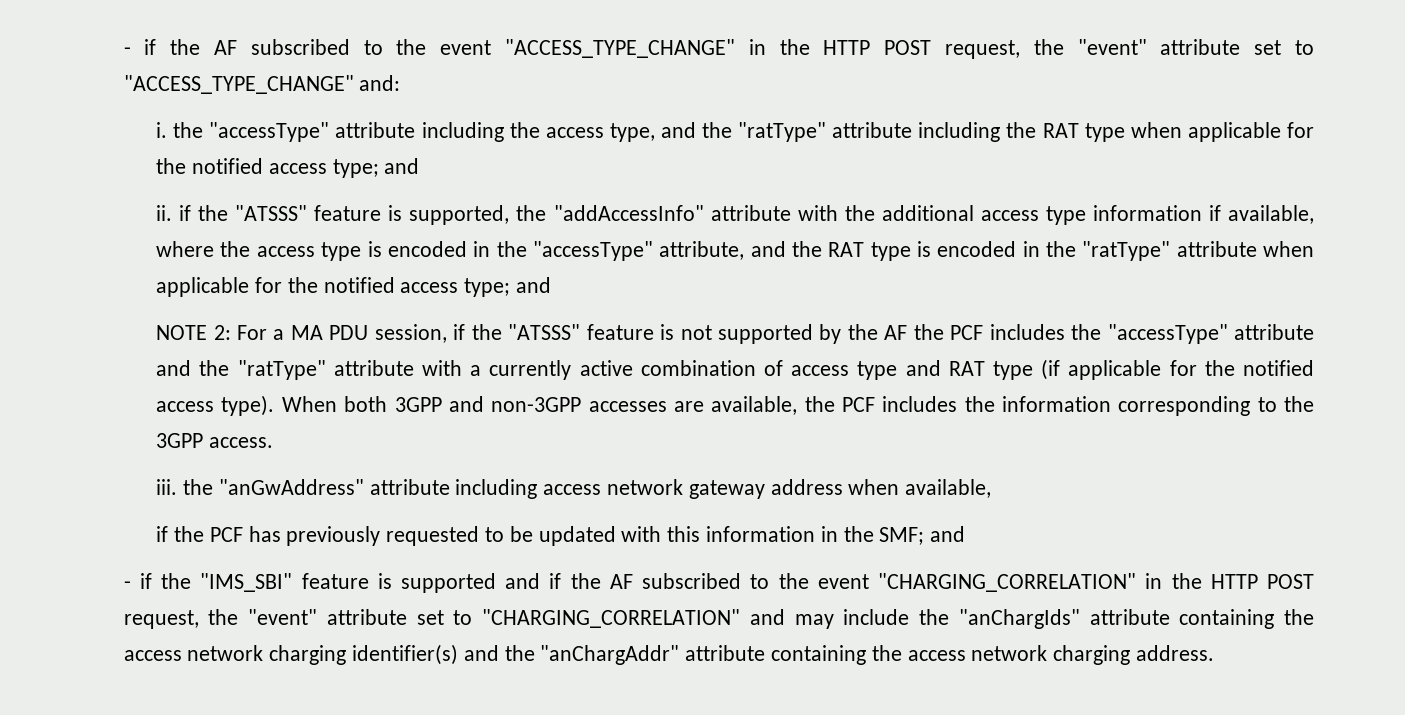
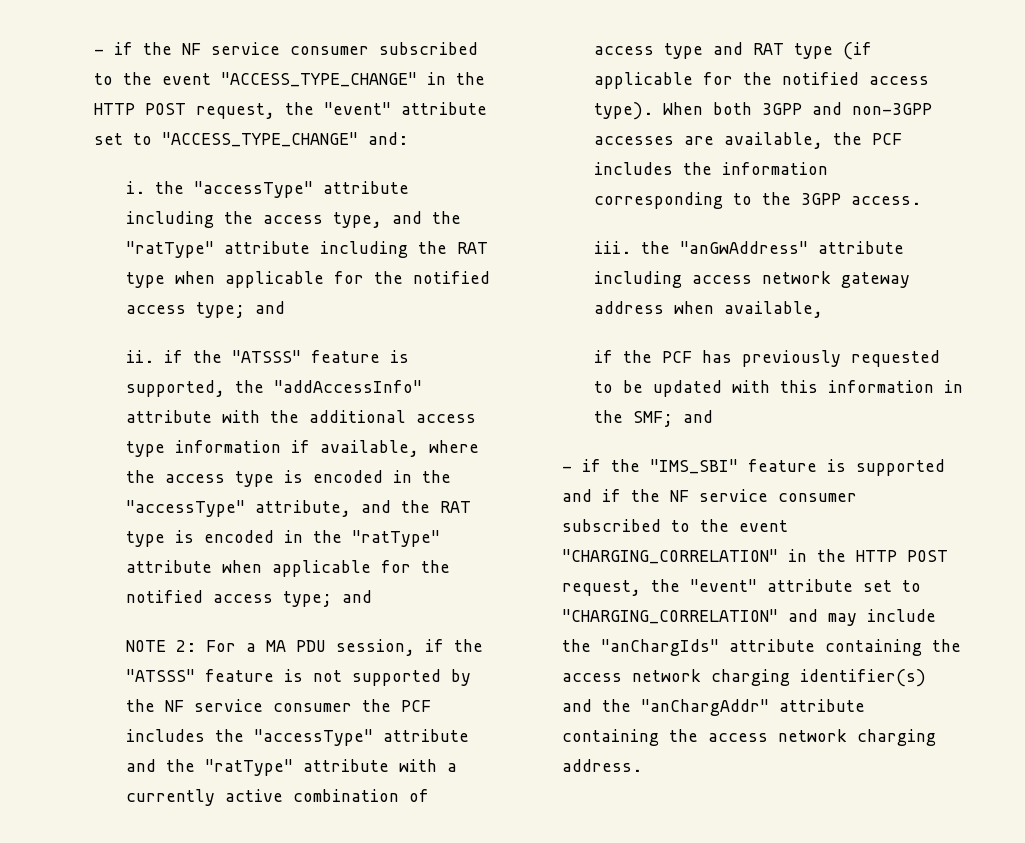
- - if the AF subscribed to the event "ACCESS_TYPE_CHANGE" in the HTTP POST request, the "event" attribute set to "ACCESS_TYPE_CHANGE" and:
+ - if the NF service consumer subscribed to the event "ACCESS_TYPE_CHANGE" in the HTTP POST request, the "event" attribute set to "ACCESS_TYPE_CHANGE" and:
- NOTE 2: For a MA PDU session, if the "ATSSS" feature is not supported by the AF the PCF includes the "accessType" attribute and the "ratType" attribute with a currently active combination of access type and RAT type (if applicable for the notified access type).
+ NOTE 2: For a MA PDU session, if the "ATSSS" feature is not supported by the NF service consumer the PCF includes the "accessType" attribute and the "ratType" attribute with a currently active combination of access type and RAT type (if applicable for the notified access type).
- - if the "IMS_SBI" feature is supported and if the AF subscribed to the event "CHARGING_CORRELATION" in the HTTP POST request, the "event" attribute set to "CHARGING_CORRELATION" and may include the "anChargIds" attribute containing the access network charging identifier(s) and the "anChargAddr" attribute containing the access network charging address.
+ - if the "IMS_SBI" feature is supported and if the NF service consumer subscribed to the event "CHARGING_CORRELATION" in the HTTP POST request, the "event" attribute set to "CHARGING_CORRELATION" and may include the "anChargIds" attribute containing the access network charging identifier(s) and the "anChargAddr" attribute containing the access network charging address.

